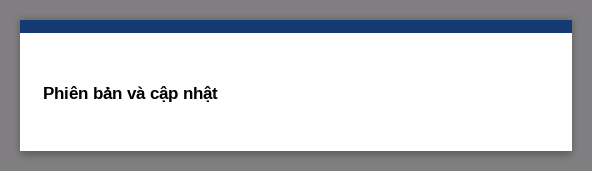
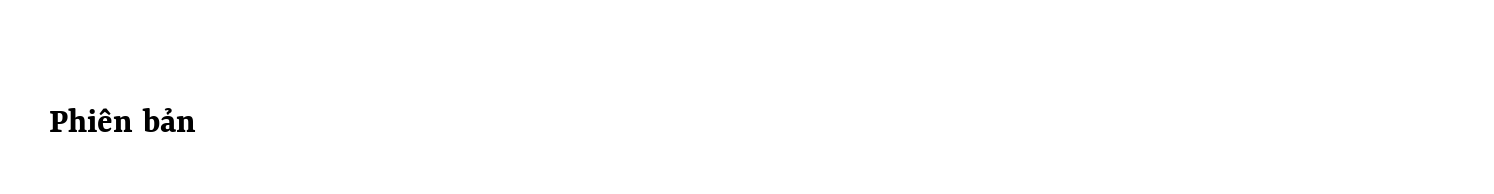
- Phiên bản và cập nhật
+ Phiên bản

